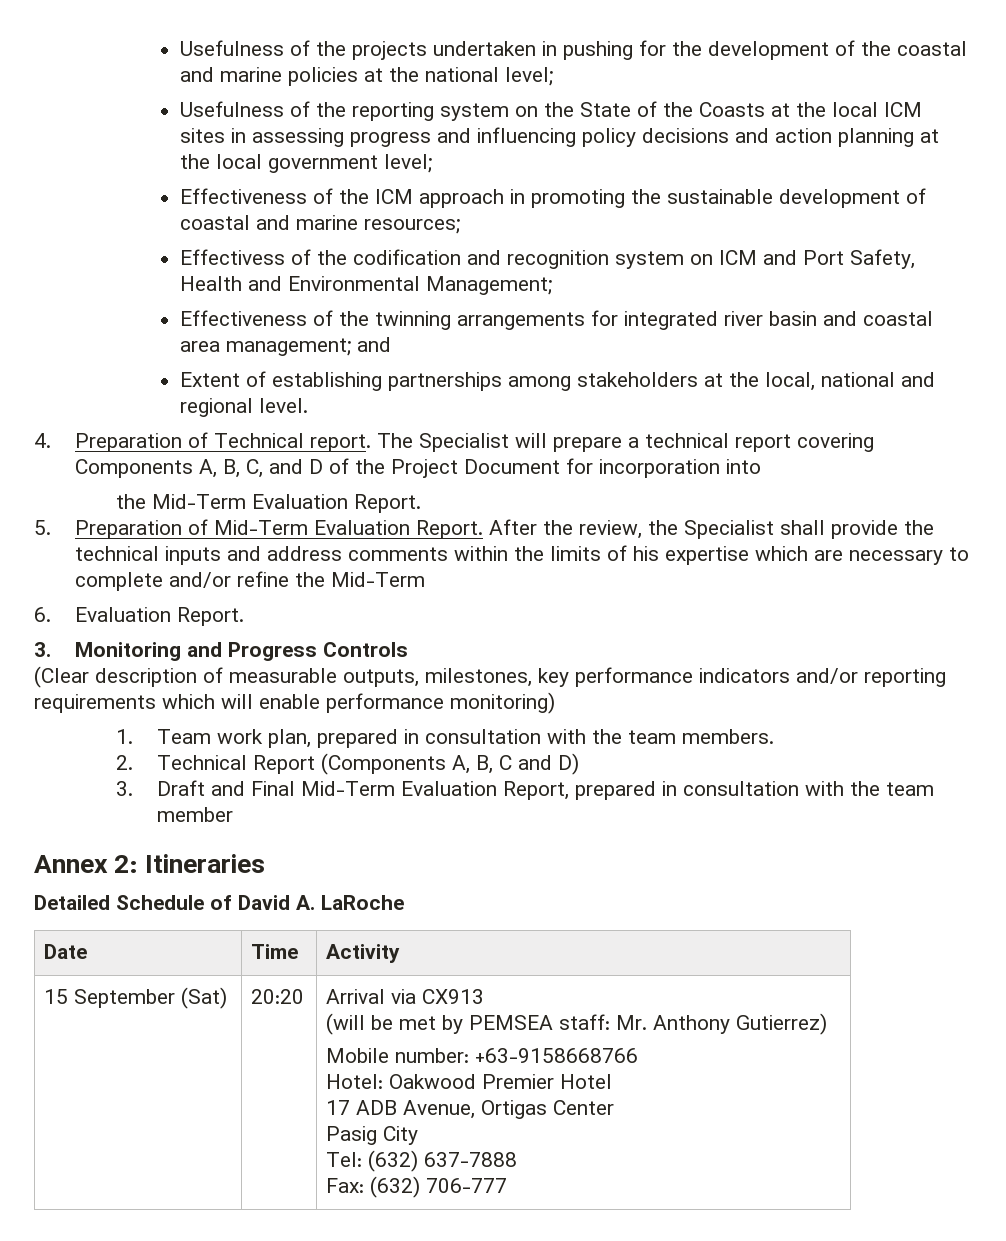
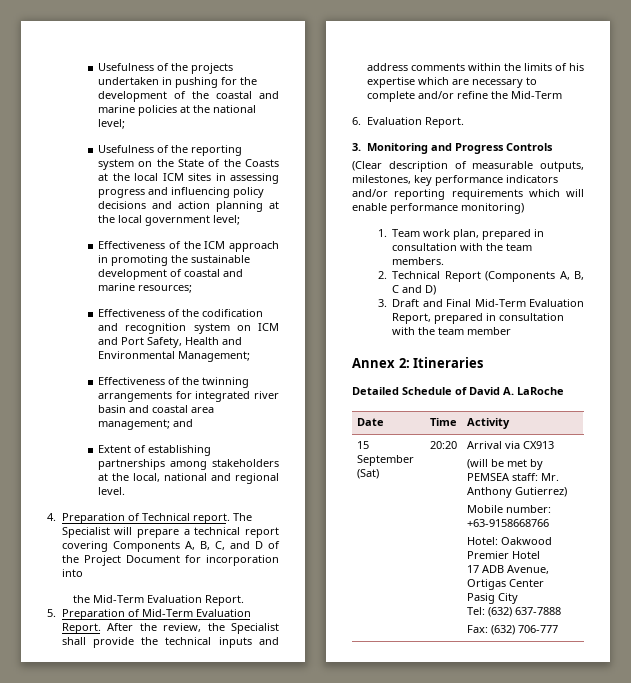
- Effectivess of the codification and recognition system on ICM and Port Safety, Health and Environmental Management;
+ Effectiveness of the codification and recognition system on ICM and Port Safety, Health and Environmental Management;

